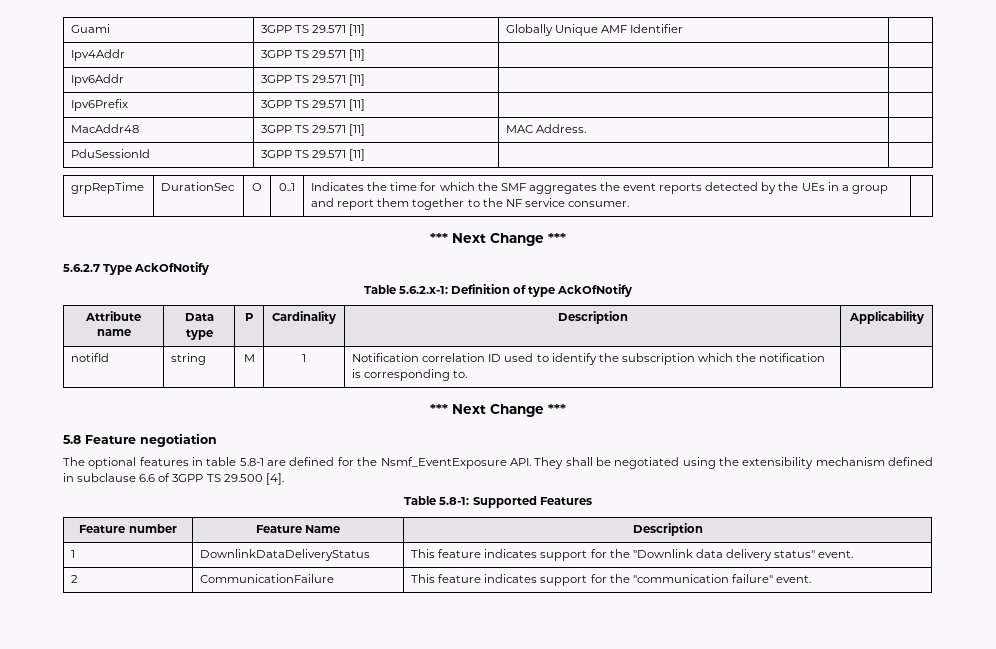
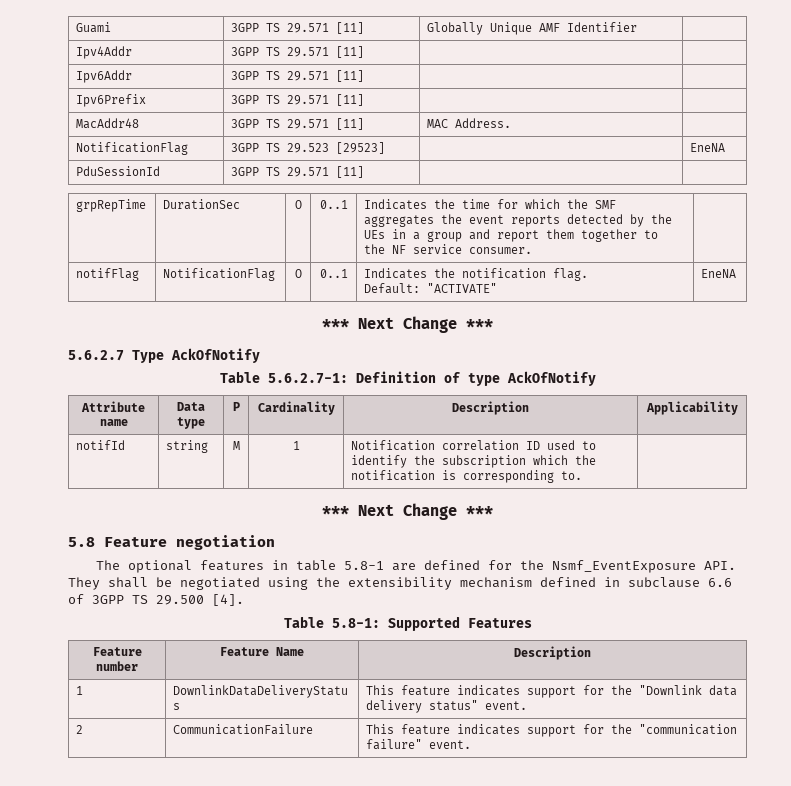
+ NotificationFlag | 3GPP TS 29.523 [29523] | | EneNA
+ notifFlag | NotificationFlag | O | 0..1 | Indicates the notification flag.
+ Default: "ACTIVATE" | EneNA
- Table 5.6.2.x-1: Definition of type AckOfNotify
+ Table 5.6.2.7-1: Definition of type AckOfNotify

